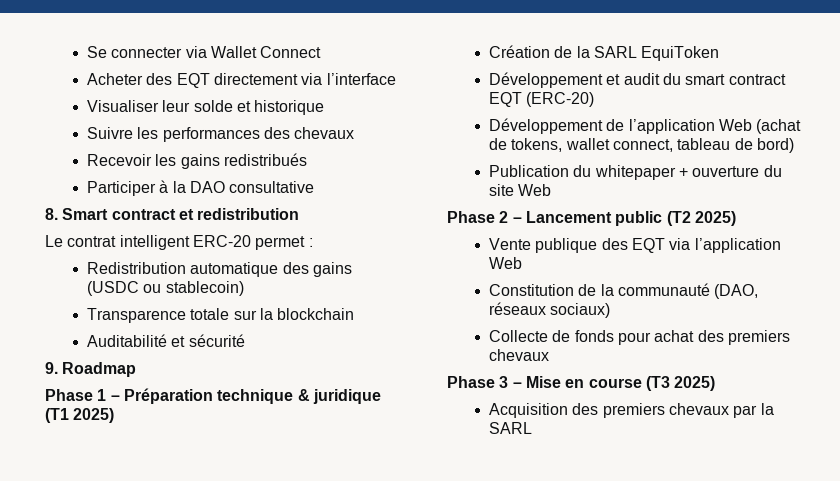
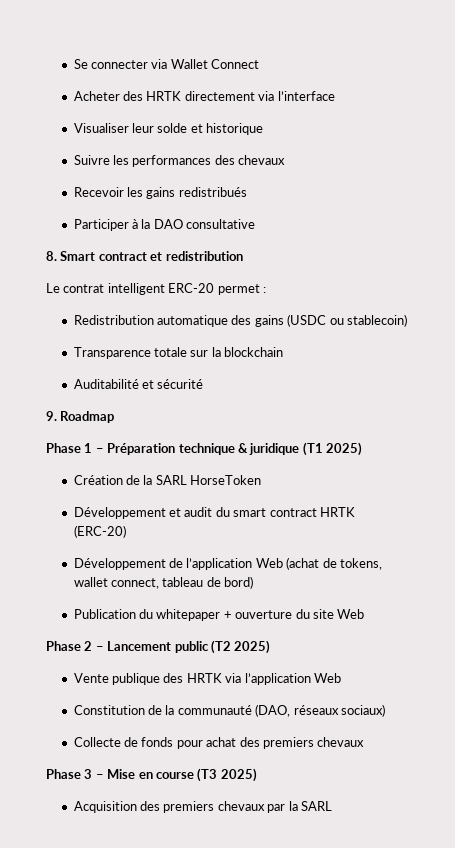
- Acheter des EQT directement via l’interface
+ Acheter des HRTK directement via l’interface
- Création de la SARL EquiToken
+ Création de la SARL HorseToken
- Développement et audit du smart contract EQT (ERC-20)
+ Développement et audit du smart contract HRTK (ERC-20)
- Vente publique des EQT via l’application Web
+ Vente publique des HRTK via l’application Web

